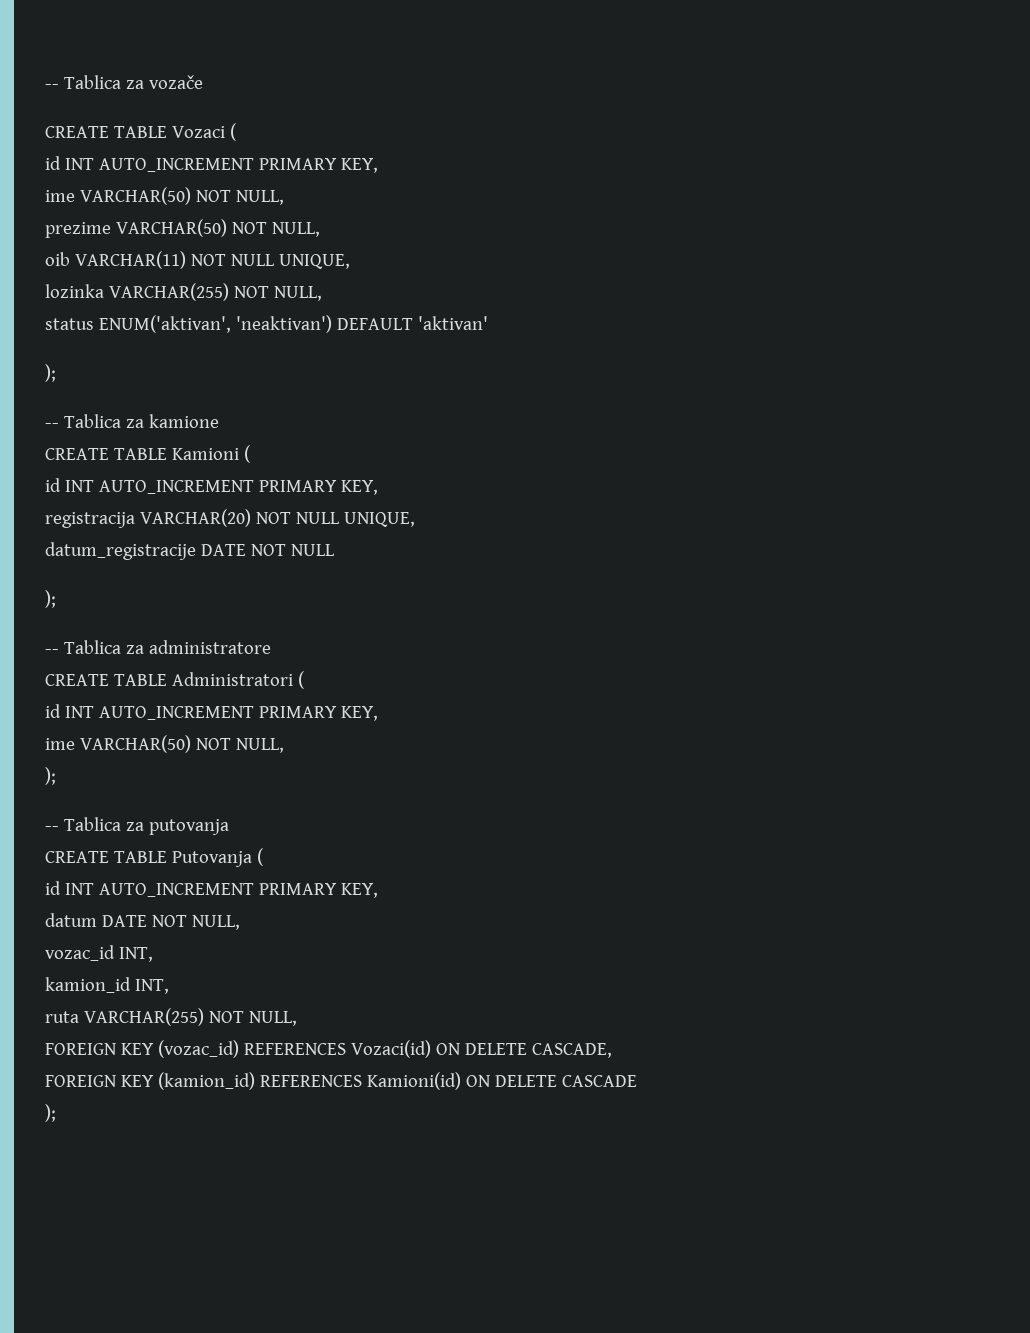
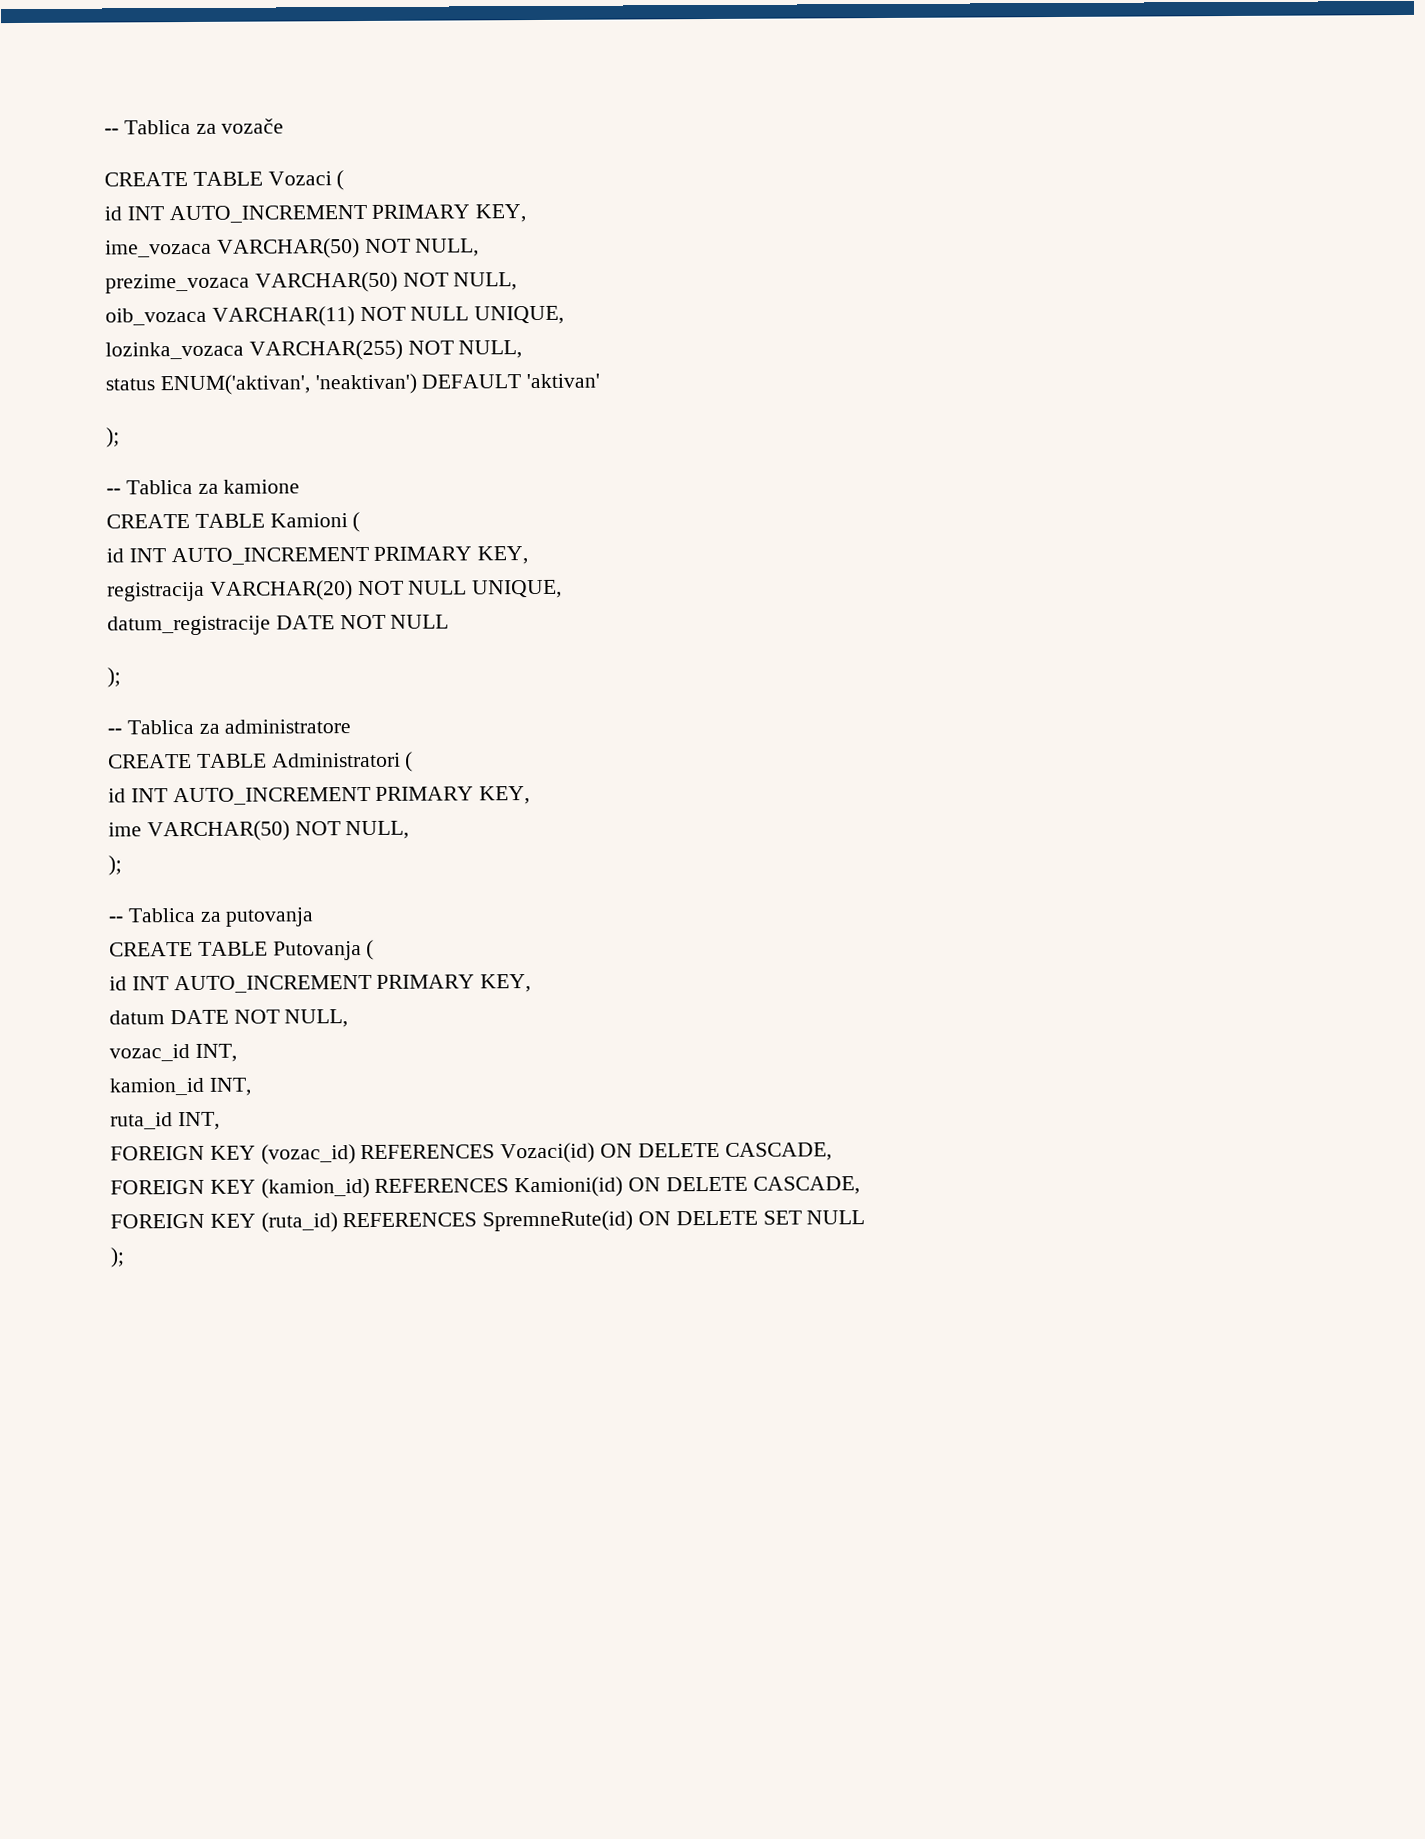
  CREATE TABLE Vozaci (
  id INT AUTO_INCREMENT PRIMARY KEY,
- ime VARCHAR(50) NOT NULL,
- prezime VARCHAR(50) NOT NULL,
- oib VARCHAR(11) NOT NULL UNIQUE,
+ ime_vozaca VARCHAR(50) NOT NULL,
+ prezime_vozaca VARCHAR(50) NOT NULL,
+ oib_vozaca VARCHAR(11) NOT NULL UNIQUE,
- lozinka VARCHAR(255) NOT NULL,
+ lozinka_vozaca VARCHAR(255) NOT NULL,
- ruta VARCHAR(255) NOT NULL,
+ ruta_id INT,
- FOREIGN KEY (kamion_id) REFERENCES Kamioni(id) ON DELETE CASCADE
+ FOREIGN KEY (kamion_id) REFERENCES Kamioni(id) ON DELETE CASCADE,
+ FOREIGN KEY (ruta_id) REFERENCES SpremneRute(id) ON DELETE SET NULL

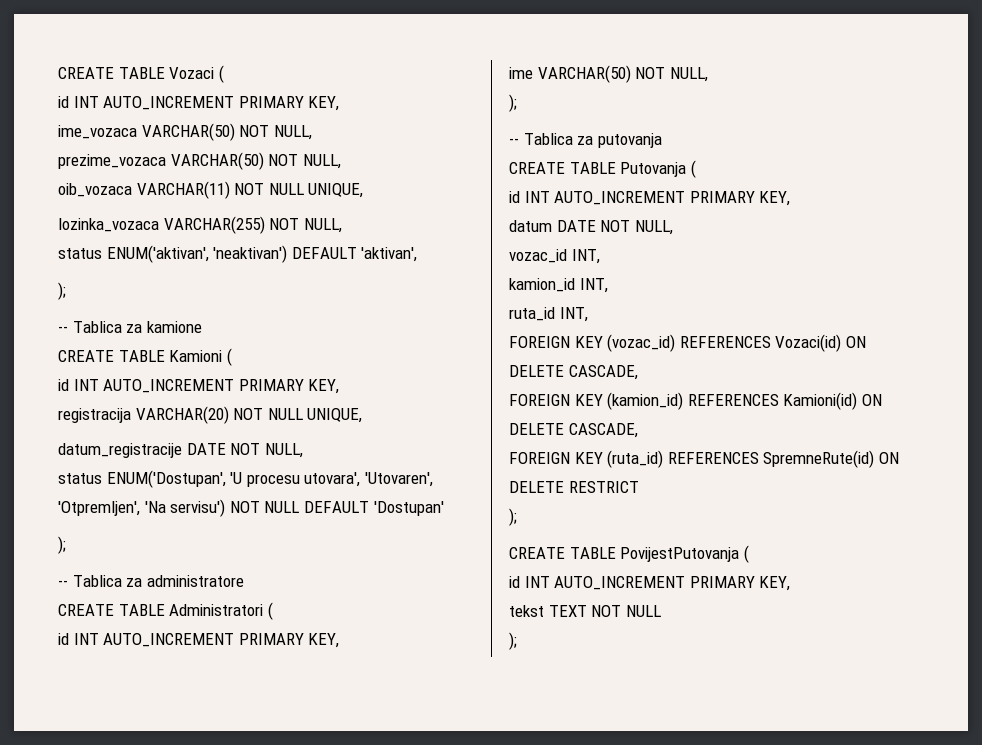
- -- Tablica za vozače
- status ENUM('aktivan', 'neaktivan') DEFAULT 'aktivan'
+ status ENUM('aktivan', 'neaktivan') DEFAULT 'aktivan',
- datum_registracije DATE NOT NULL
+ datum_registracije DATE NOT NULL,
+ status ENUM('Dostupan', 'U procesu utovara', 'Utovaren', 'Otpremljen', 'Na servisu') NOT NULL DEFAULT 'Dostupan'
- FOREIGN KEY (ruta_id) REFERENCES SpremneRute(id) ON DELETE SET NULL
+ FOREIGN KEY (ruta_id) REFERENCES SpremneRute(id) ON DELETE RESTRICT
+ );
+ CREATE TABLE PovijestPutovanja (
+ id INT AUTO_INCREMENT PRIMARY KEY,
+ tekst TEXT NOT NULL

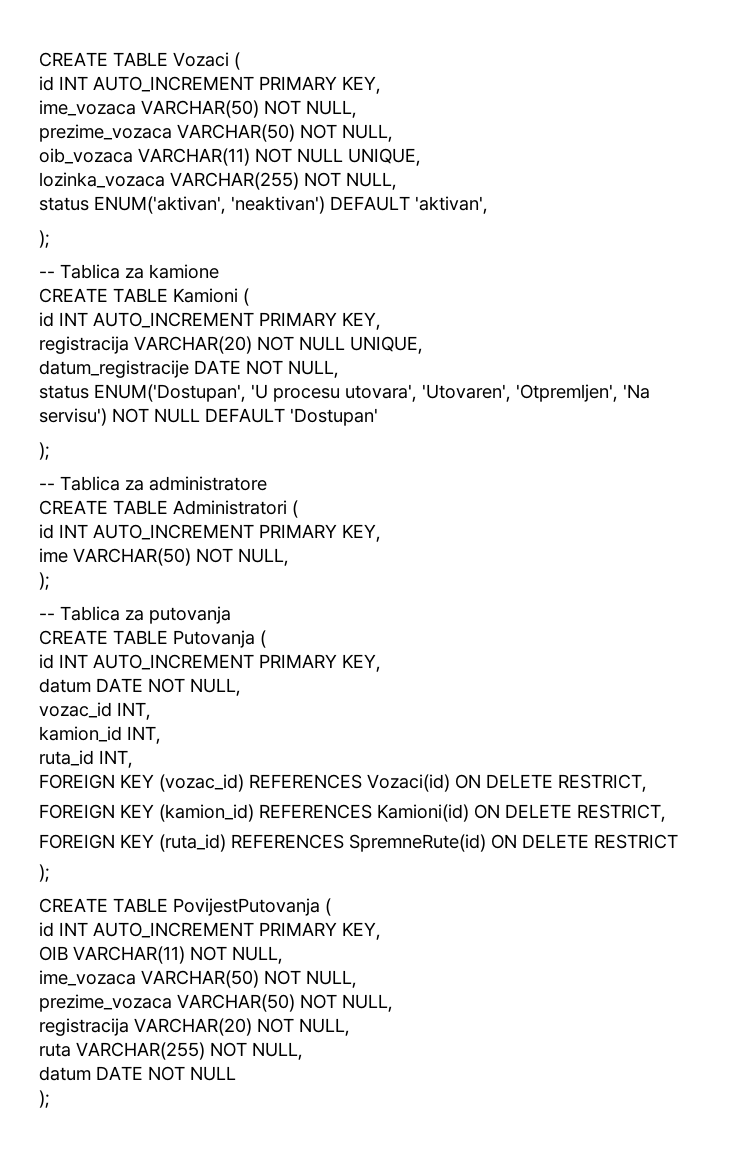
- FOREIGN KEY (vozac_id) REFERENCES Vozaci(id) ON DELETE CASCADE,
+ FOREIGN KEY (vozac_id) REFERENCES Vozaci(id) ON DELETE RESTRICT,
- FOREIGN KEY (kamion_id) REFERENCES Kamioni(id) ON DELETE CASCADE,
+ FOREIGN KEY (kamion_id) REFERENCES Kamioni(id) ON DELETE RESTRICT,
- tekst TEXT NOT NULL
+ OIB VARCHAR(11) NOT NULL,
+ ime_vozaca VARCHAR(50) NOT NULL,
+ prezime_vozaca VARCHAR(50) NOT NULL,
+ registracija VARCHAR(20) NOT NULL,
+ ruta VARCHAR(255) NOT NULL,
+ datum DATE NOT NULL

